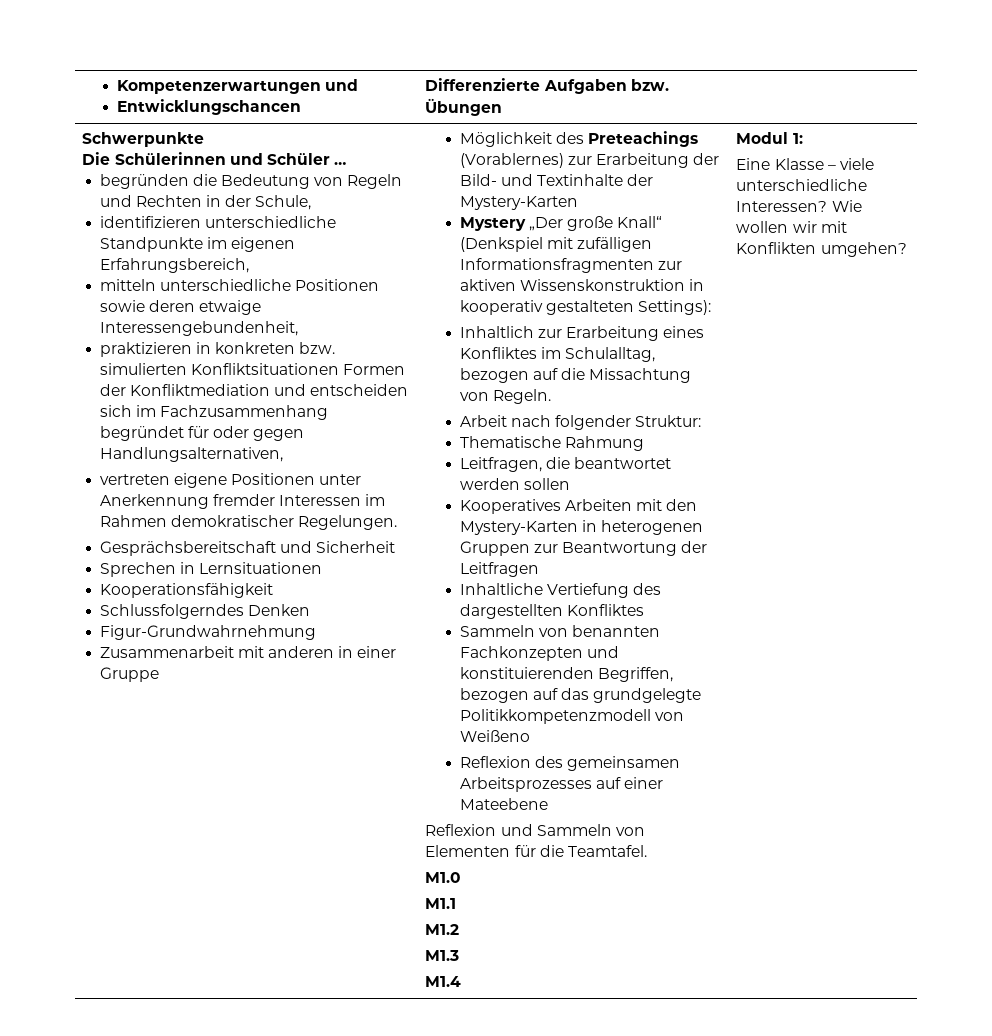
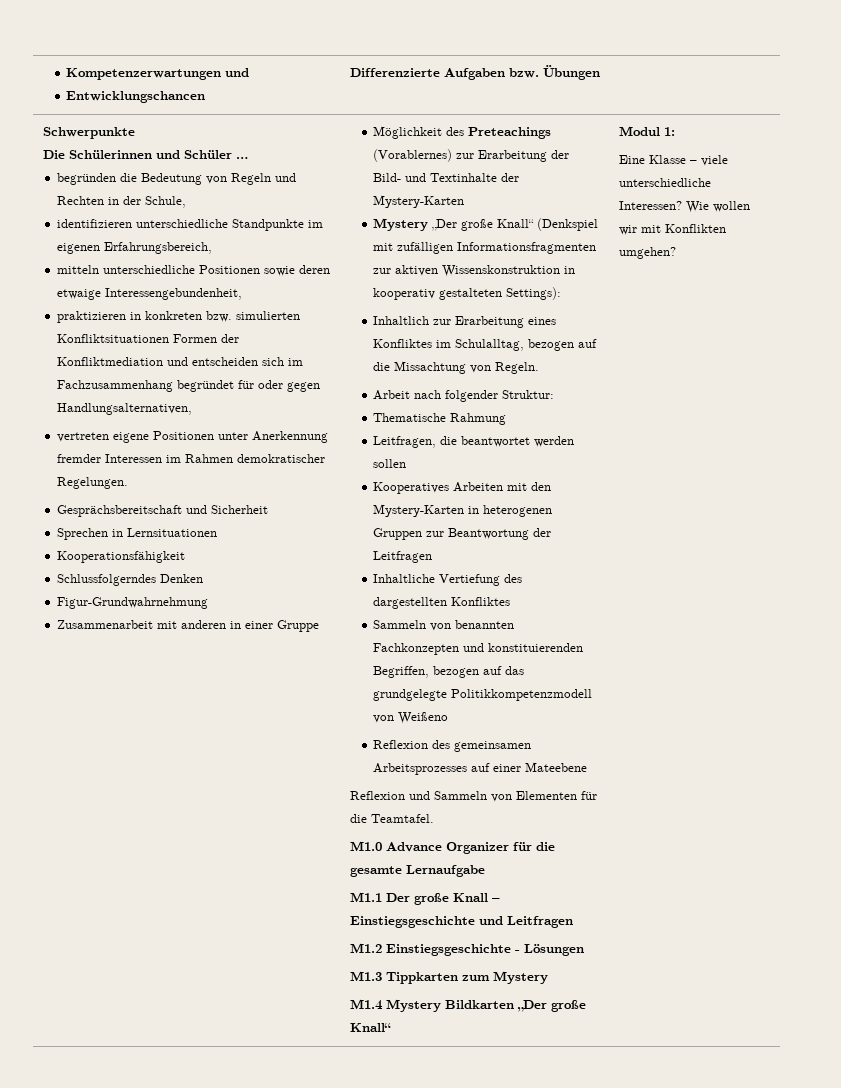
- M1.0
- M1.1
- M1.2
- M1.3
- M1.4
+ M1.0 Advance Organizer für die gesamte Lernaufgabe
+ M1.1 Der große Knall – Einstiegsgeschichte und Leitfragen
+ M1.2 Einstiegsgeschichte - Lösungen
+ M1.3 Tippkarten zum Mystery
+ M1.4 Mystery Bildkarten „Der große Knall“

